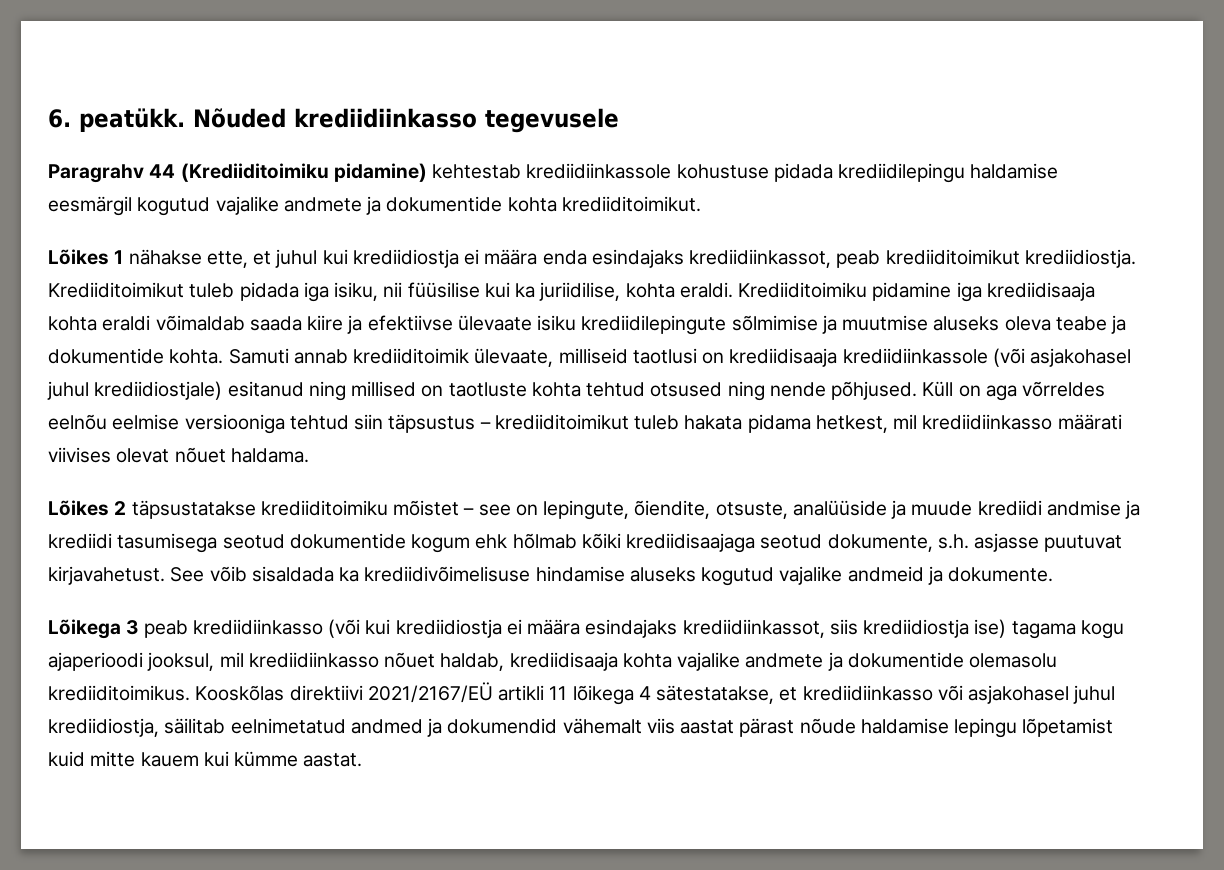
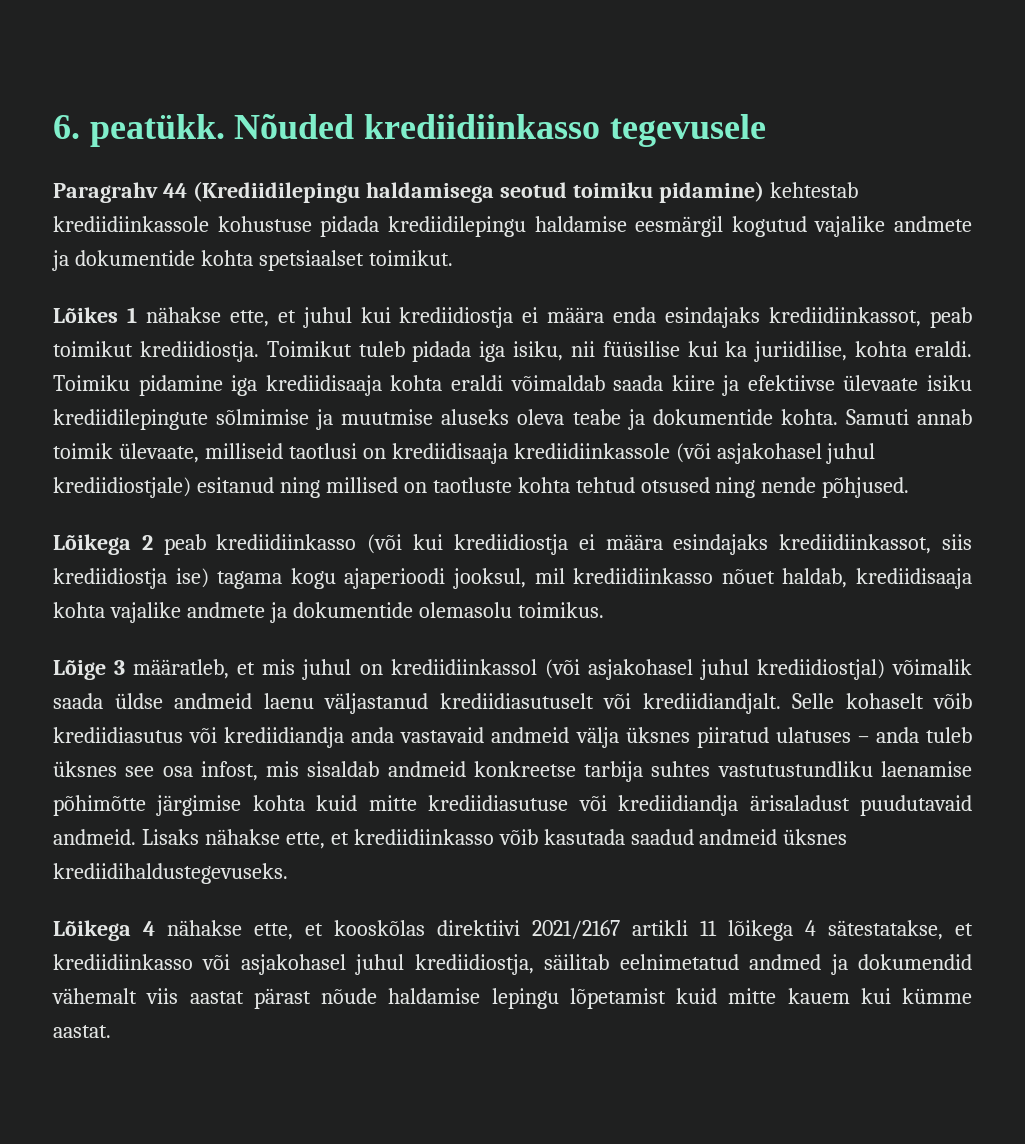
- Paragrahv 44 (Krediiditoimiku pidamine) kehtestab krediidiinkassole kohustuse pidada krediidilepingu haldamise eesmärgil kogutud vajalike andmete ja dokumentide kohta krediiditoimikut.
+ Paragrahv 44 (Krediidilepingu haldamisega seotud toimiku pidamine) kehtestab krediidiinkassole kohustuse pidada krediidilepingu haldamise eesmärgil kogutud vajalike andmete ja dokumentide kohta spetsiaalset toimikut.
- Lõikes 1 nähakse ette, et juhul kui krediidiostja ei määra enda esindajaks krediidiinkassot, peab krediiditoimikut krediidiostja. Krediiditoimikut tuleb pidada iga isiku, nii füüsilise kui ka juriidilise, kohta eraldi.
+ Lõikes 1 nähakse ette, et juhul kui krediidiostja ei määra enda esindajaks krediidiinkassot, peab toimikut krediidiostja. Toimikut tuleb pidada iga isiku, nii füüsilise kui ka juriidilise, kohta eraldi.
- Krediiditoimiku pidamine iga krediidisaaja kohta eraldi võimaldab saada kiire ja efektiivse ülevaate isiku krediidilepingute sõlmimise ja muutmise aluseks oleva teabe ja dokumentide kohta.
+ Toimiku pidamine iga krediidisaaja kohta eraldi võimaldab saada kiire ja efektiivse ülevaate isiku krediidilepingute sõlmimise ja muutmise aluseks oleva teabe ja dokumentide kohta.
- Samuti annab krediiditoimik ülevaate, milliseid taotlusi on krediidisaaja krediidiinkassole (või asjakohasel juhul krediidiostjale) esitanud ning millised on taotluste kohta tehtud otsused ning nende põhjused. Küll on aga võrreldes eelnõu eelmise versiooniga tehtud siin täpsustus – krediiditoimikut tuleb hakata pidama hetkest, mil krediidiinkasso määrati viivises olevat nõuet haldama.
- Lõikes 2 täpsustatakse krediiditoimiku mõistet – see on lepingute, õiendite, otsuste, analüüside ja muude krediidi andmise ja krediidi tasumisega seotud dokumentide kogum ehk hõlmab kõiki krediidisaajaga seotud dokumente, s.h. asjasse puutuvat kirjavahetust. See võib sisaldada ka krediidivõimelisuse hindamise aluseks kogutud vajalike andmeid ja dokumente.
- Lõikega 3 peab krediidiinkasso (või kui krediidiostja ei määra esindajaks krediidiinkassot, siis krediidiostja ise) tagama kogu ajaperioodi jooksul, mil krediidiinkasso nõuet haldab, krediidisaaja kohta vajalike andmete ja dokumentide olemasolu krediiditoimikus. Kooskõlas direktiivi 2021/2167/EÜ artikli 11 lõikega 4 sätestatakse, et krediidiinkasso või asjakohasel juhul krediidiostja, säilitab eelnimetatud andmed ja dokumendid vähemalt viis aastat pärast nõude haldamise lepingu lõpetamist kuid mitte kauem kui kümme aastat.
+ Samuti annab toimik ülevaate, milliseid taotlusi on krediidisaaja krediidiinkassole (või asjakohasel juhul krediidiostjale) esitanud ning millised on taotluste kohta tehtud otsused ning nende põhjused.
+ Lõikega 2 peab krediidiinkasso (või kui krediidiostja ei määra esindajaks krediidiinkassot, siis krediidiostja ise) tagama kogu ajaperioodi jooksul, mil krediidiinkasso nõuet haldab, krediidisaaja kohta vajalike andmete ja dokumentide olemasolu toimikus.
+ Lõige 3 määratleb, et mis juhul on krediidiinkassol (või asjakohasel juhul krediidiostjal) võimalik saada üldse andmeid laenu väljastanud krediidiasutuselt või krediidiandjalt. Selle kohaselt võib krediidiasutus või krediidiandja anda vastavaid andmeid välja üksnes piiratud ulatuses – anda tuleb üksnes see osa infost, mis sisaldab andmeid konkreetse tarbija suhtes vastutustundliku laenamise põhimõtte järgimise kohta kuid mitte krediidiasutuse või krediidiandja ärisaladust puudutavaid andmeid. Lisaks nähakse ette, et krediidiinkasso võib kasutada saadud andmeid üksnes krediidihaldustegevuseks.
+ Lõikega 4 nähakse ette, et kooskõlas direktiivi 2021/2167 artikli 11 lõikega 4 sätestatakse, et krediidiinkasso või asjakohasel juhul krediidiostja, säilitab eelnimetatud andmed ja dokumendid vähemalt viis aastat pärast nõude haldamise lepingu lõpetamist kuid mitte kauem kui kümme aastat.

